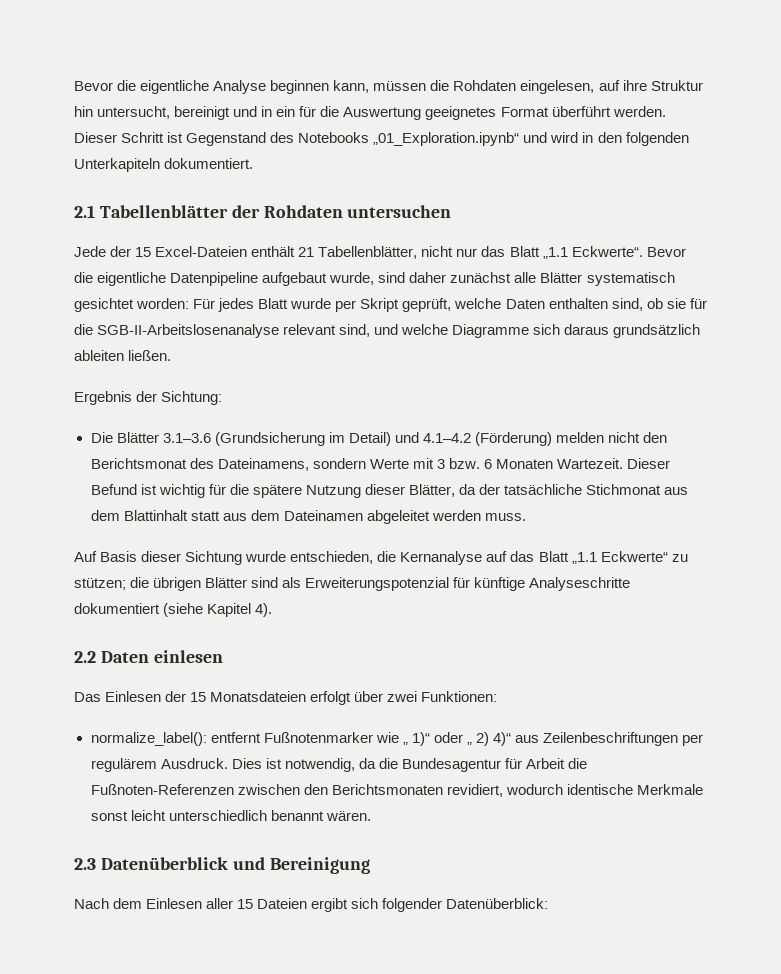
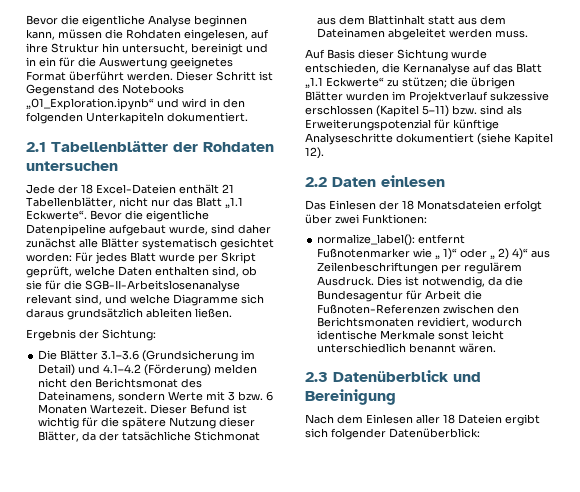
- Jede der 15 Excel-Dateien enthält 21 Tabellenblätter, nicht nur das Blatt „1.1 Eckwerte“.
+ Jede der 18 Excel-Dateien enthält 21 Tabellenblätter, nicht nur das Blatt „1.1 Eckwerte“.
- Auf Basis dieser Sichtung wurde entschieden, die Kernanalyse auf das Blatt „1.1 Eckwerte“ zu stützen; die übrigen Blätter sind als Erweiterungspotenzial für künftige Analyseschritte dokumentiert (siehe Kapitel 4).
+ Auf Basis dieser Sichtung wurde entschieden, die Kernanalyse auf das Blatt „1.1 Eckwerte“ zu stützen; die übrigen Blätter wurden im Projektverlauf sukzessive erschlossen (Kapitel 5–11) bzw. sind als Erweiterungspotenzial für künftige Analyseschritte dokumentiert (siehe Kapitel 12).
- Das Einlesen der 15 Monatsdateien erfolgt über zwei Funktionen:
+ Das Einlesen der 18 Monatsdateien erfolgt über zwei Funktionen:
- Nach dem Einlesen aller 15 Dateien ergibt sich folgender Datenüberblick:
+ Nach dem Einlesen aller 18 Dateien ergibt sich folgender Datenüberblick:

